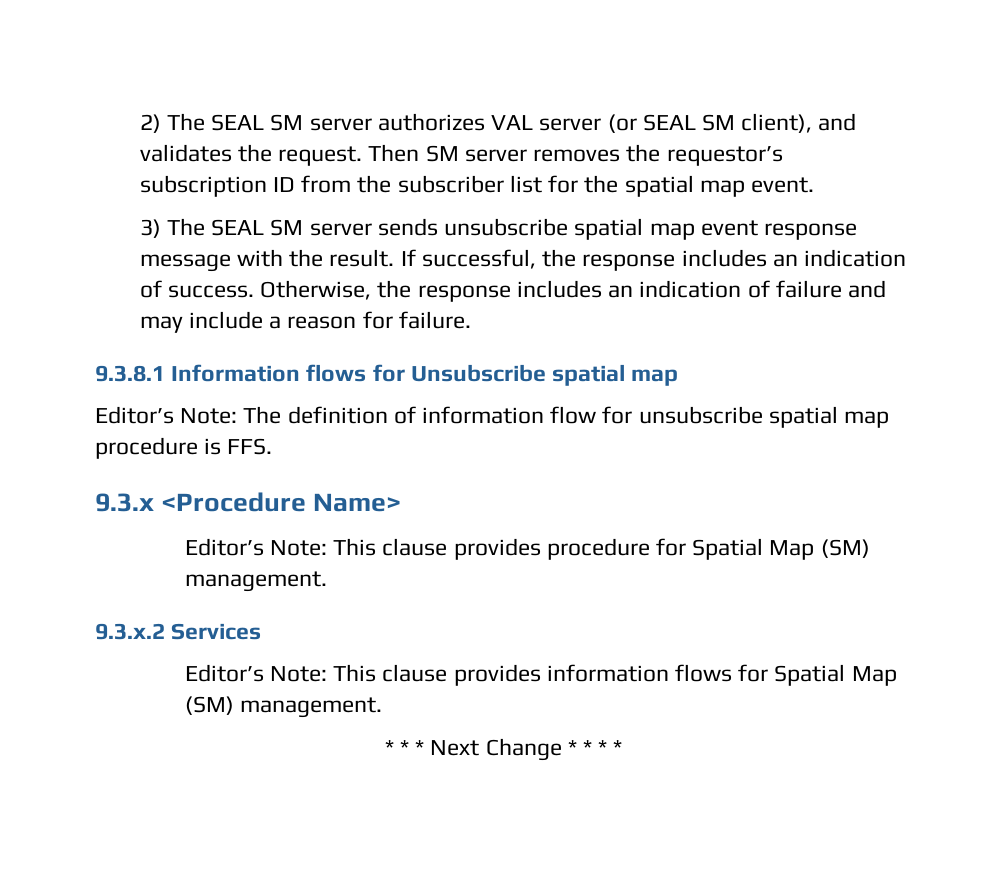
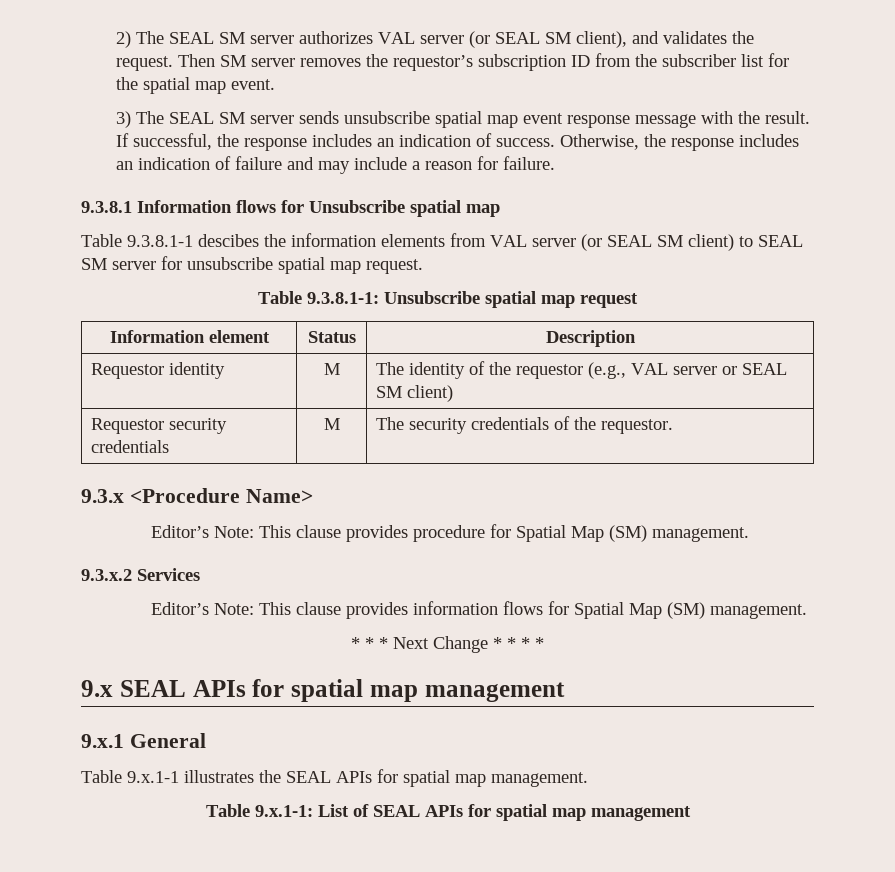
- Editor’s Note: The definition of information flow for unsubscribe spatial map procedure is FFS.
+ Table 9.3.8.1-1 descibes the information elements from VAL server (or SEAL SM client) to SEAL SM server for unsubscribe spatial map request.
+ Table 9.3.8.1-1: Unsubscribe spatial map request
+ Information element | Status | Description
+ Requestor identity | M | The identity of the requestor (e.g., VAL server or SEAL SM client)
+ Requestor security credentials | M | The security credentials of the requestor.
+ 9.x SEAL APIs for spatial map management
+ 9.x.1 General
+ Table 9.x.1-1 illustrates the SEAL APIs for spatial map management.
+ Table 9.x.1-1: List of SEAL APIs for spatial map management

